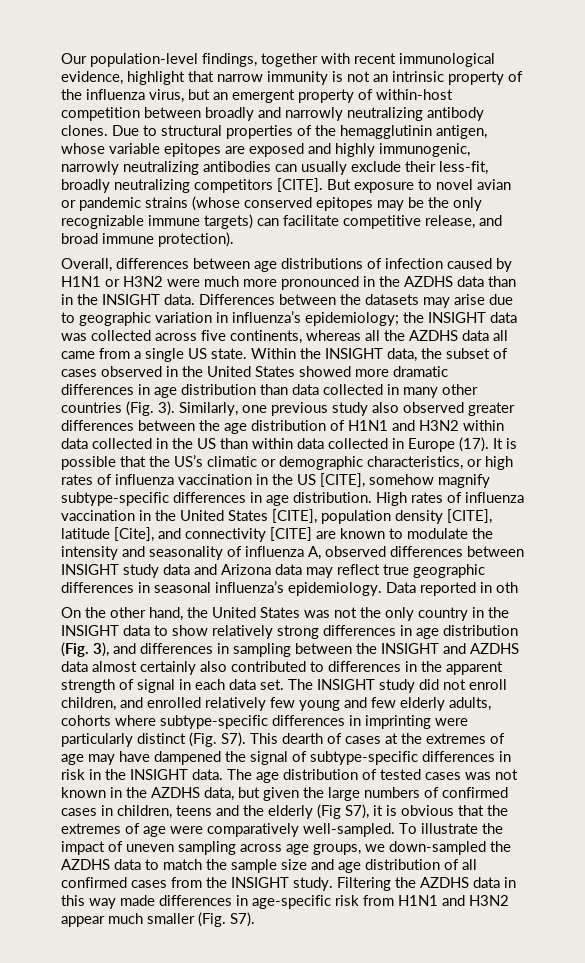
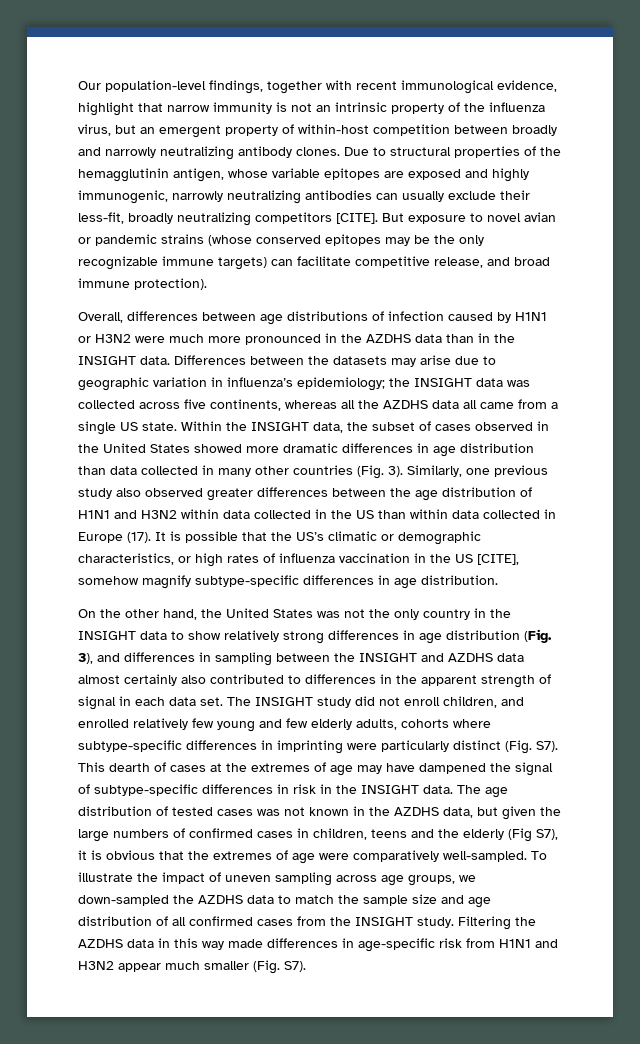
- High rates of influenza vaccination in the United States [CITE], population density [CITE], latitude [Cite], and connectivity [CITE] are known to modulate the intensity and seasonality of influenza A, observed differences between INSIGHT study data and Arizona data may reflect true geographic differences in seasonal influenza’s epidemiology. Data reported in oth

